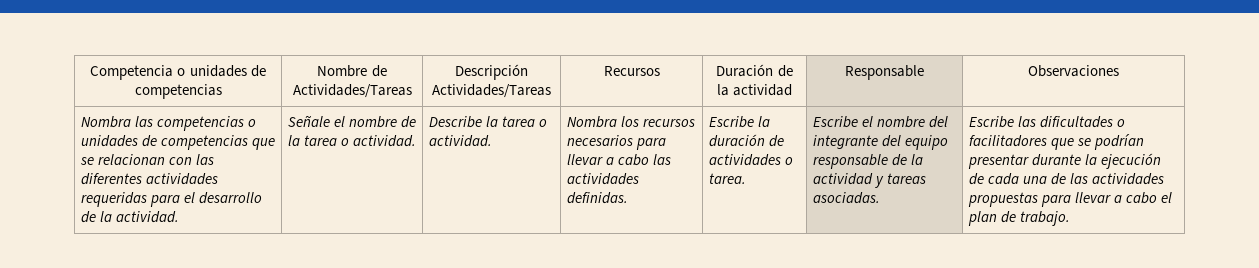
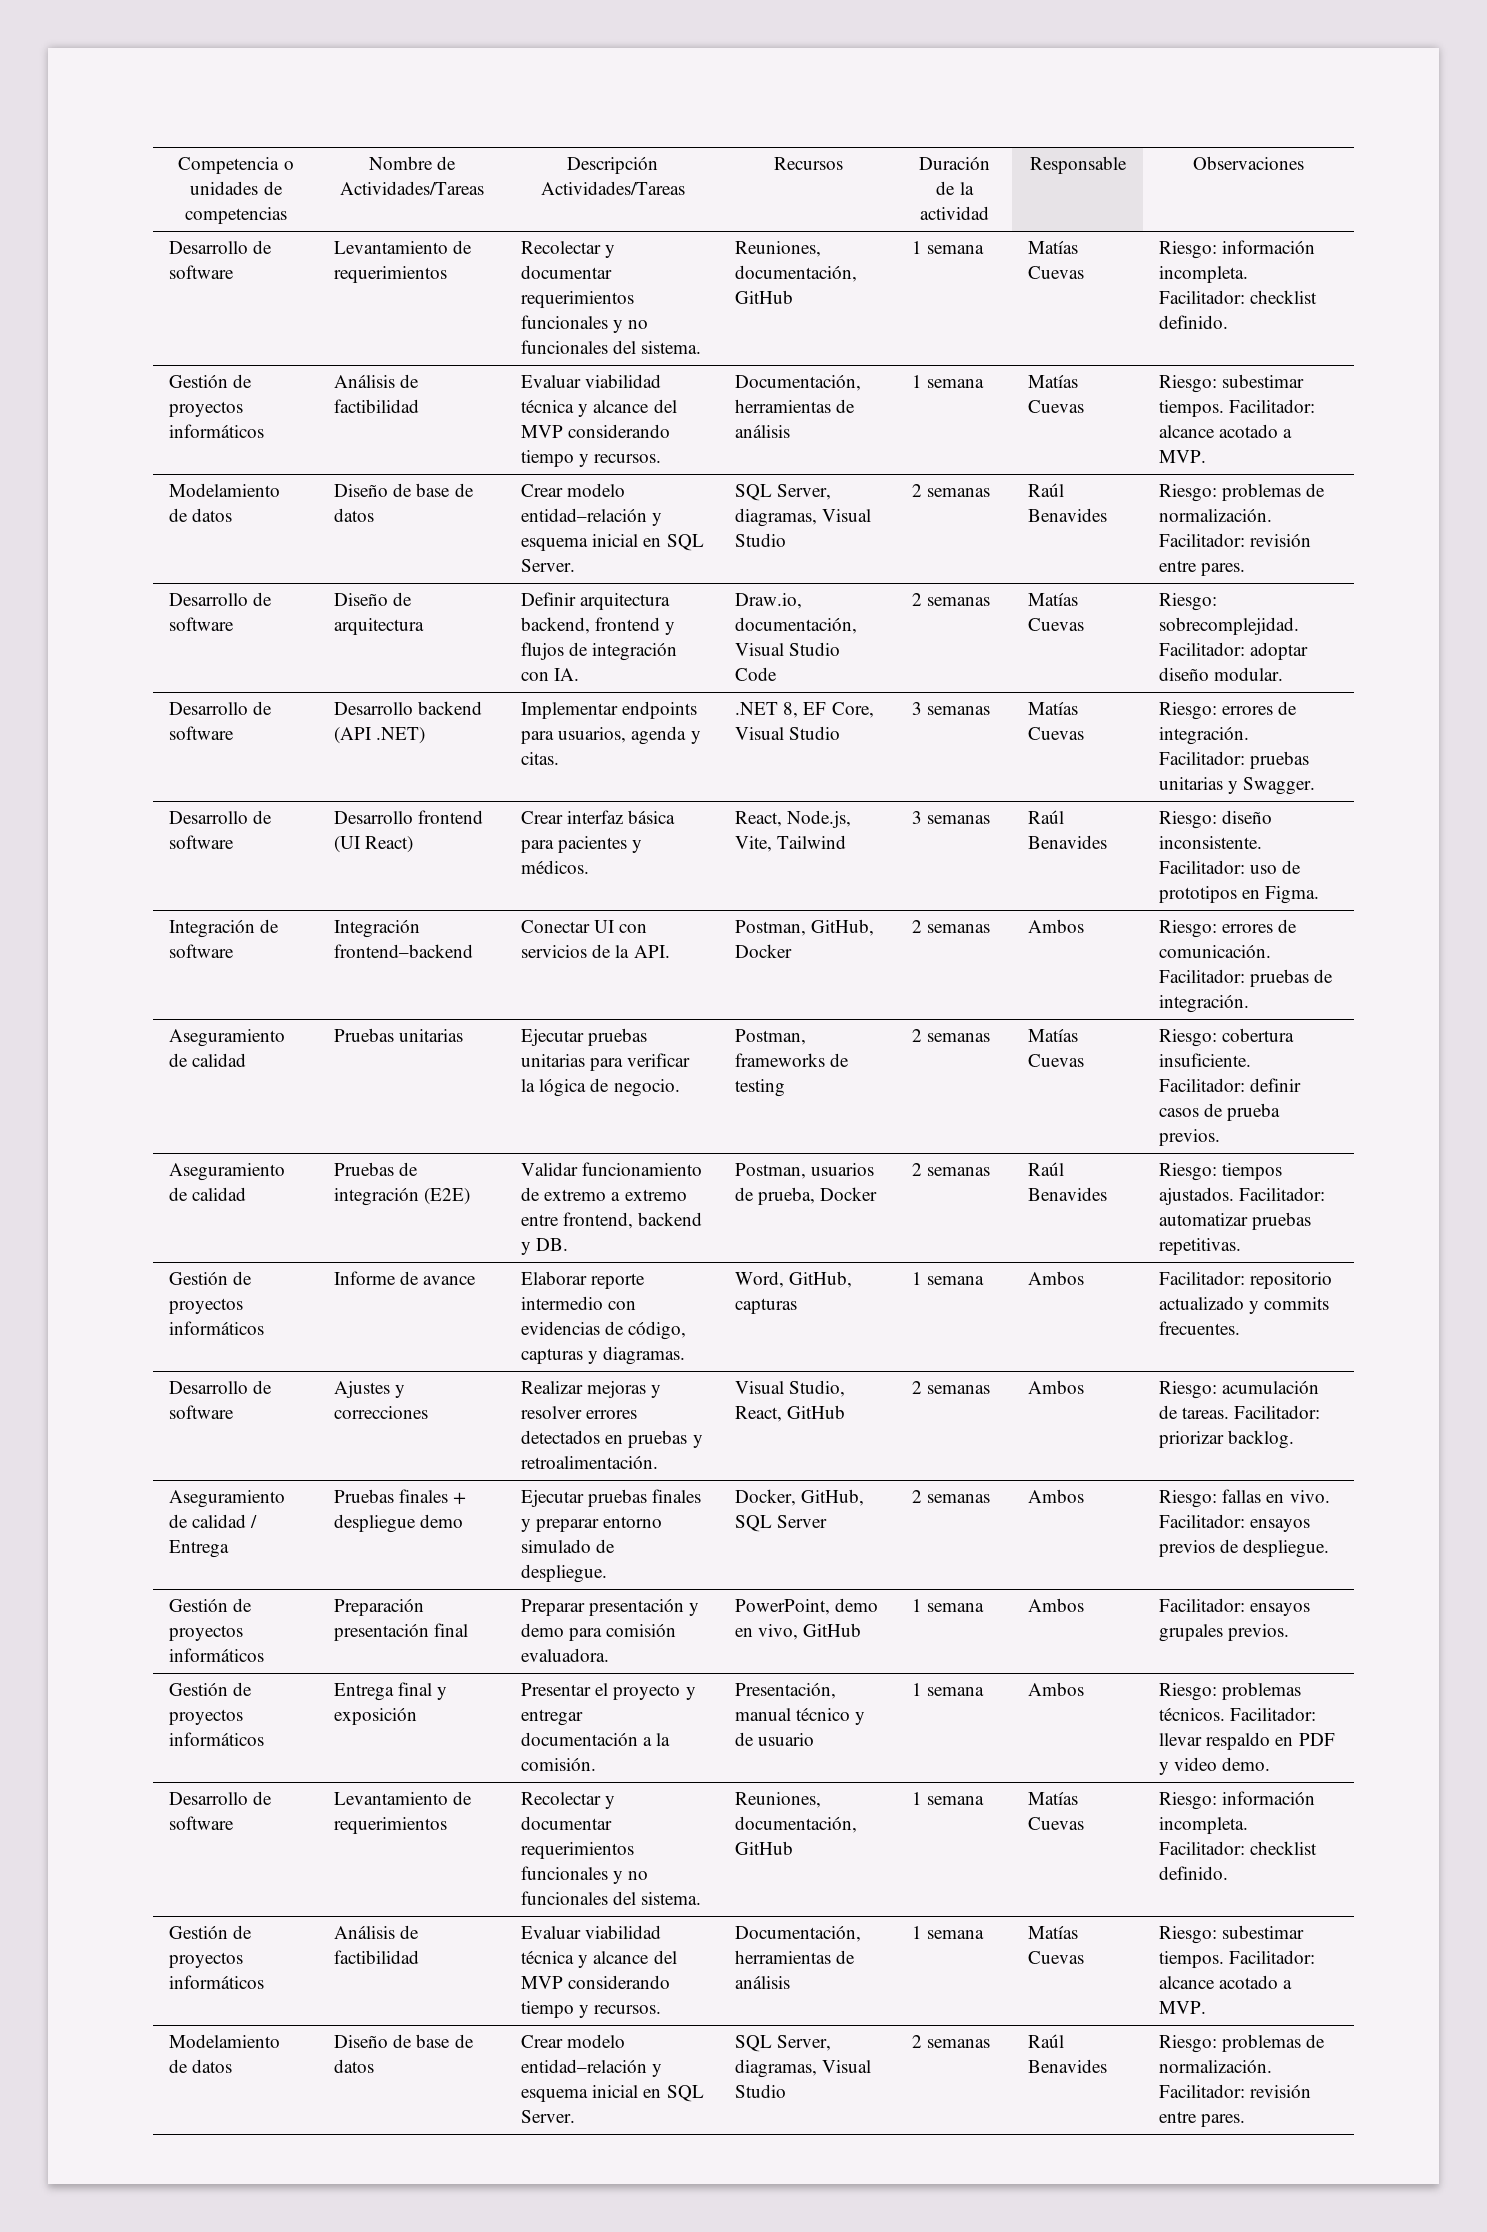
  Competencia o unidades de competencias | Nombre de Actividades/Tareas | Descripción Actividades/Tareas | Recursos | Duración de la actividad | Responsable | Observaciones
- Nombra las competencias o unidades de competencias que se relacionan con las diferentes actividades requeridas para el desarrollo de la actividad. | Señale el nombre de la tarea o actividad. | Describe la tarea o actividad. | Nombra los recursos necesarios para llevar a cabo las actividades definidas. | Escribe la duración de actividades o tarea. | Escribe el nombre del integrante del equipo responsable de la actividad y tareas asociadas. | Escribe las dificultades o facilitadores que se podrían presentar durante la ejecución de cada una de las actividades propuestas para llevar a cabo el plan de trabajo.
+ Desarrollo de software | Levantamiento de requerimientos | Recolectar y documentar requerimientos funcionales y no funcionales del sistema. | Reuniones, documentación, GitHub | 1 semana | Matías Cuevas | Riesgo: información incompleta. Facilitador: checklist definido.
+ Gestión de proyectos informáticos | Análisis de factibilidad | Evaluar viabilidad técnica y alcance del MVP considerando tiempo y recursos. | Documentación, herramientas de análisis | 1 semana | Matías Cuevas | Riesgo: subestimar tiempos. Facilitador: alcance acotado a MVP.
+ Modelamiento de datos | Diseño de base de datos | Crear modelo entidad–relación y esquema inicial en SQL Server. | SQL Server, diagramas, Visual Studio | 2 semanas | Raúl Benavides | Riesgo: problemas de normalización. Facilitador: revisión entre pares.
+ Desarrollo de software | Diseño de arquitectura | Definir arquitectura backend, frontend y flujos de integración con IA. | Draw.io, documentación, Visual Studio Code | 2 semanas | Matías Cuevas | Riesgo: sobrecomplejidad. Facilitador: adoptar diseño modular.
+ Desarrollo de software | Desarrollo backend (API .NET) | Implementar endpoints para usuarios, agenda y citas. | .NET 8, EF Core, Visual Studio | 3 semanas | Matías Cuevas | Riesgo: errores de integración. Facilitador: pruebas unitarias y Swagger.
+ Desarrollo de software | Desarrollo frontend (UI React) | Crear interfaz básica para pacientes y médicos. | React, Node.js, Vite, Tailwind | 3 semanas | Raúl Benavides | Riesgo: diseño inconsistente. Facilitador: uso de prototipos en Figma.
+ Integración de software | Integración frontend–backend | Conectar UI con servicios de la API. | Postman, GitHub, Docker | 2 semanas | Ambos | Riesgo: errores de comunicación. Facilitador: pruebas de integración.
+ Aseguramiento de calidad | Pruebas unitarias | Ejecutar pruebas unitarias para verificar la lógica de negocio. | Postman, frameworks de testing | 2 semanas | Matías Cuevas | Riesgo: cobertura insuficiente. Facilitador: definir casos de prueba previos.
+ Aseguramiento de calidad | Pruebas de integración (E2E) | Validar funcionamiento de extremo a extremo entre frontend, backend y DB. | Postman, usuarios de prueba, Docker | 2 semanas | Raúl Benavides | Riesgo: tiempos ajustados. Facilitador: automatizar pruebas repetitivas.
+ Gestión de proyectos informáticos | Informe de avance | Elaborar reporte intermedio con evidencias de código, capturas y diagramas. | Word, GitHub, capturas | 1 semana | Ambos | Facilitador: repositorio actualizado y commits frecuentes.
+ Desarrollo de software | Ajustes y correcciones | Realizar mejoras y resolver errores detectados en pruebas y retroalimentación. | Visual Studio, React, GitHub | 2 semanas | Ambos | Riesgo: acumulación de tareas. Facilitador: priorizar backlog.
+ Aseguramiento de calidad / Entrega | Pruebas finales + despliegue demo | Ejecutar pruebas finales y preparar entorno simulado de despliegue. | Docker, GitHub, SQL Server | 2 semanas | Ambos | Riesgo: fallas en vivo. Facilitador: ensayos previos de despliegue.
+ Gestión de proyectos informáticos | Preparación presentación final | Preparar presentación y demo para comisión evaluadora. | PowerPoint, demo en vivo, GitHub | 1 semana | Ambos | Facilitador: ensayos grupales previos.
+ Gestión de proyectos informáticos | Entrega final y exposición | Presentar el proyecto y entregar documentación a la comisión. | Presentación, manual técnico y de usuario | 1 semana | Ambos | Riesgo: problemas técnicos. Facilitador: llevar respaldo en PDF y video demo.
+ Desarrollo de software | Levantamiento de requerimientos | Recolectar y documentar requerimientos funcionales y no funcionales del sistema. | Reuniones, documentación, GitHub | 1 semana | Matías Cuevas | Riesgo: información incompleta. Facilitador: checklist definido.
+ Gestión de proyectos informáticos | Análisis de factibilidad | Evaluar viabilidad técnica y alcance del MVP considerando tiempo y recursos. | Documentación, herramientas de análisis | 1 semana | Matías Cuevas | Riesgo: subestimar tiempos. Facilitador: alcance acotado a MVP.
+ Modelamiento de datos | Diseño de base de datos | Crear modelo entidad–relación y esquema inicial en SQL Server. | SQL Server, diagramas, Visual Studio | 2 semanas | Raúl Benavides | Riesgo: problemas de normalización. Facilitador: revisión entre pares.

